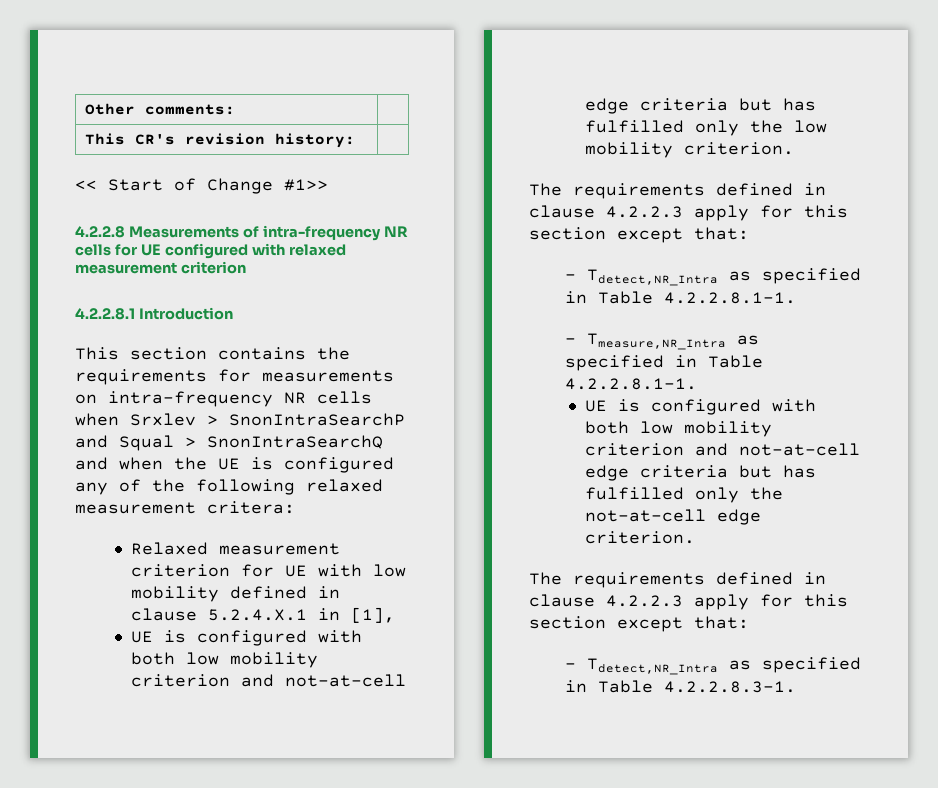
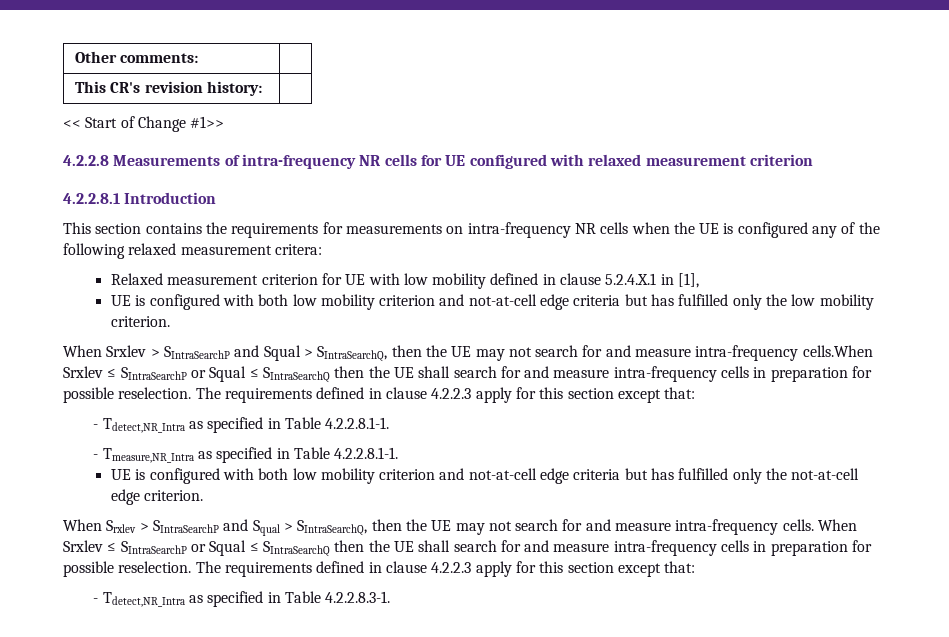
- This section contains the requirements for measurements on intra-frequency NR cells when Srxlev > SnonIntraSearchP and Squal > SnonIntraSearchQ and when the UE is configured any of the following relaxed measurement critera:
+ This section contains the requirements for measurements on intra-frequency NR cells when the UE is configured any of the following relaxed measurement critera:
+ When Srxlev > SIntraSearchP and Squal > SIntraSearchQ, then the UE may not search for and measure intra-frequency cells.When Srxlev ≤ SIntraSearchP or Squal ≤ SIntraSearchQ then the UE shall search for and measure intra-frequency cells in preparation for possible reselection.
+ When Srxlev > SIntraSearchP and Squal > SIntraSearchQ, then the UE may not search for and measure intra-frequency cells. When Srxlev ≤ SIntraSearchP or Squal ≤ SIntraSearchQ then the UE shall search for and measure intra-frequency cells in preparation for possible reselection.

